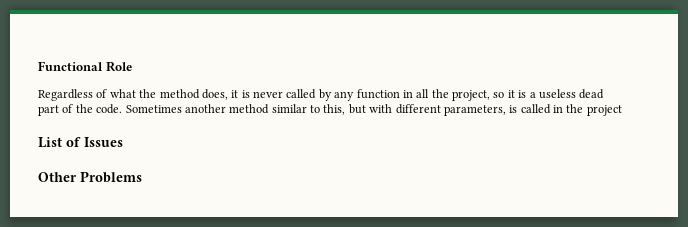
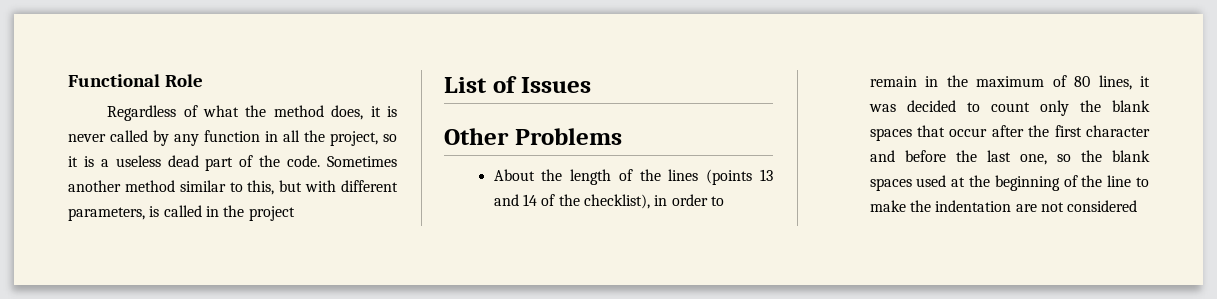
+ About the length of the lines (points 13 and 14 of the checklist), in order to remain in the maximum of 80 lines, it was decided to count only the blank spaces that occur after the first character and before the last one, so the blank spaces used at the beginning of the line to make the indentation are not considered

